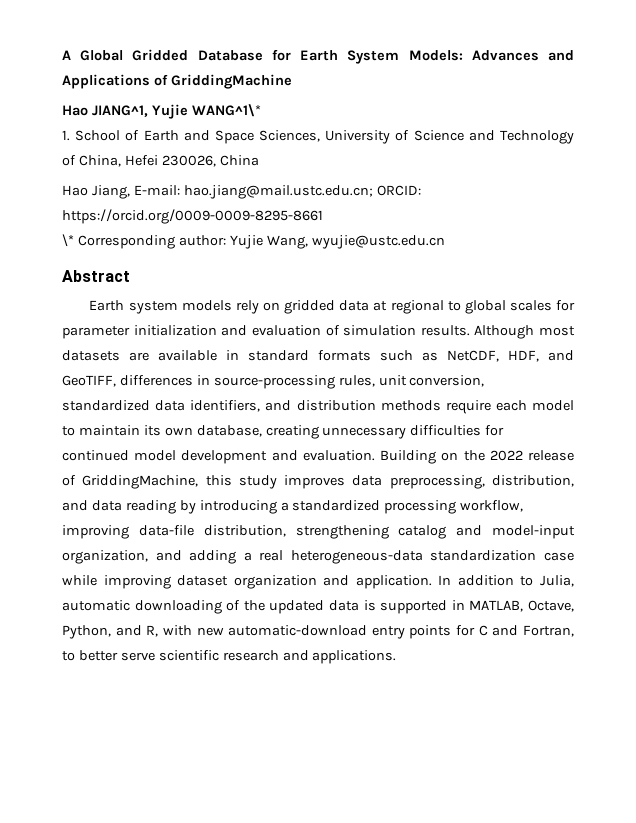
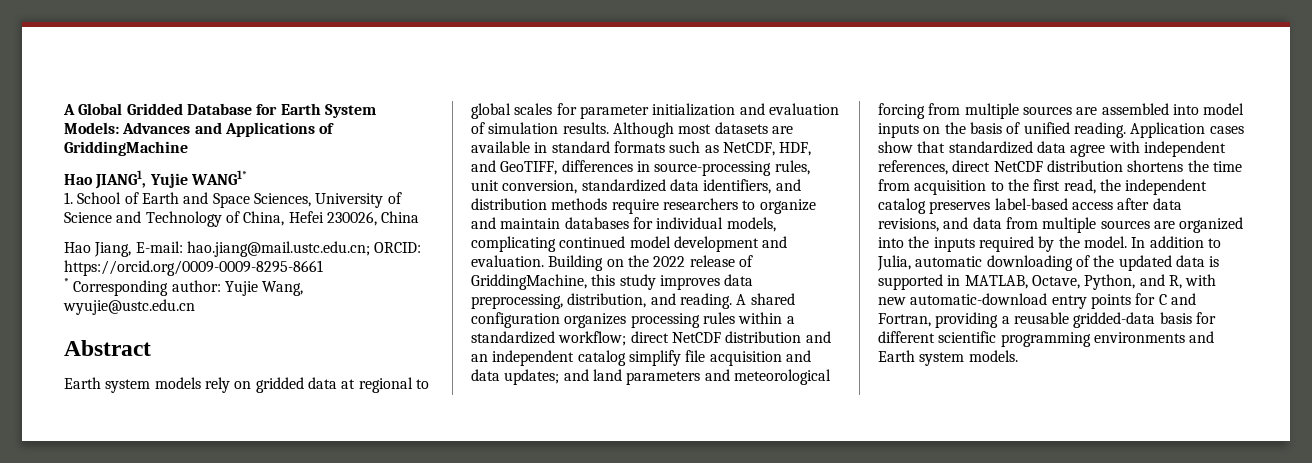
- Hao JIANG^1, Yujie WANG^1\*
+ Hao JIANG1, Yujie WANG1*
- \* Corresponding author: Yujie Wang, wyujie@ustc.edu.cn
+ * Corresponding author: Yujie Wang, wyujie@ustc.edu.cn
- Although most datasets are available in standard formats such as NetCDF, HDF, and GeoTIFF, differences in source-processing rules, unit conversion, standardized data identifiers, and distribution methods require each model to maintain its own database, creating unnecessary difficulties for continued model development and evaluation.
+ Although most datasets are available in standard formats such as NetCDF, HDF, and GeoTIFF, differences in source-processing rules, unit conversion, standardized data identifiers, and distribution methods require researchers to organize and maintain databases for individual models, complicating continued model development and evaluation.
- Building on the 2022 release of GriddingMachine, this study improves data preprocessing, distribution, and data reading by introducing a standardized processing workflow, improving data-file distribution, strengthening catalog and model-input organization, and adding a real heterogeneous-data standardization case while improving dataset organization and application.
+ Building on the 2022 release of GriddingMachine, this study improves data preprocessing, distribution, and reading. A shared configuration organizes processing rules within a standardized workflow; direct NetCDF distribution and an independent catalog simplify file acquisition and data updates; and land parameters and meteorological forcing from multiple sources are assembled into model inputs on the basis of unified reading. Application cases show that standardized data agree with independent references, direct NetCDF distribution shortens the time from acquisition to the first read, the independent catalog preserves label-based access after data revisions, and data from multiple sources are organized into the inputs required by the model.
- In addition to Julia, automatic downloading of the updated data is supported in MATLAB, Octave, Python, and R, with new automatic-download entry points for C and Fortran, to better serve scientific research and applications.
+ In addition to Julia, automatic downloading of the updated data is supported in MATLAB, Octave, Python, and R, with new automatic-download entry points for C and Fortran, providing a reusable gridded-data basis for different scientific programming environments and Earth system models.

